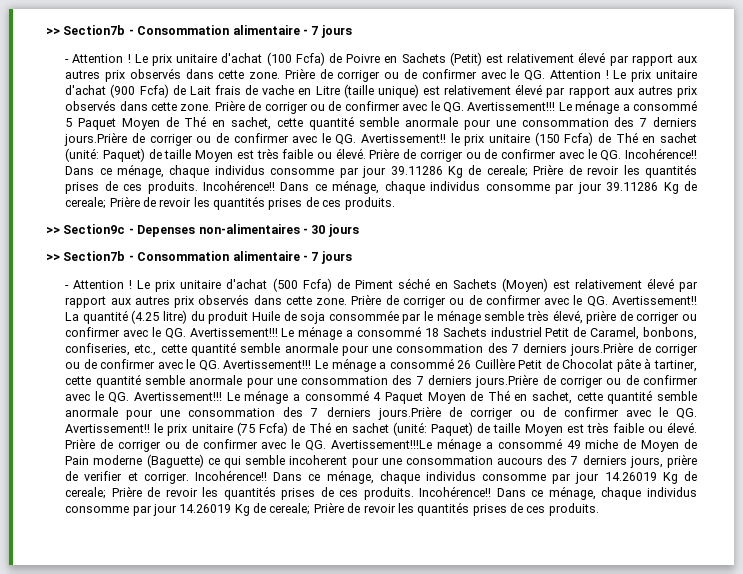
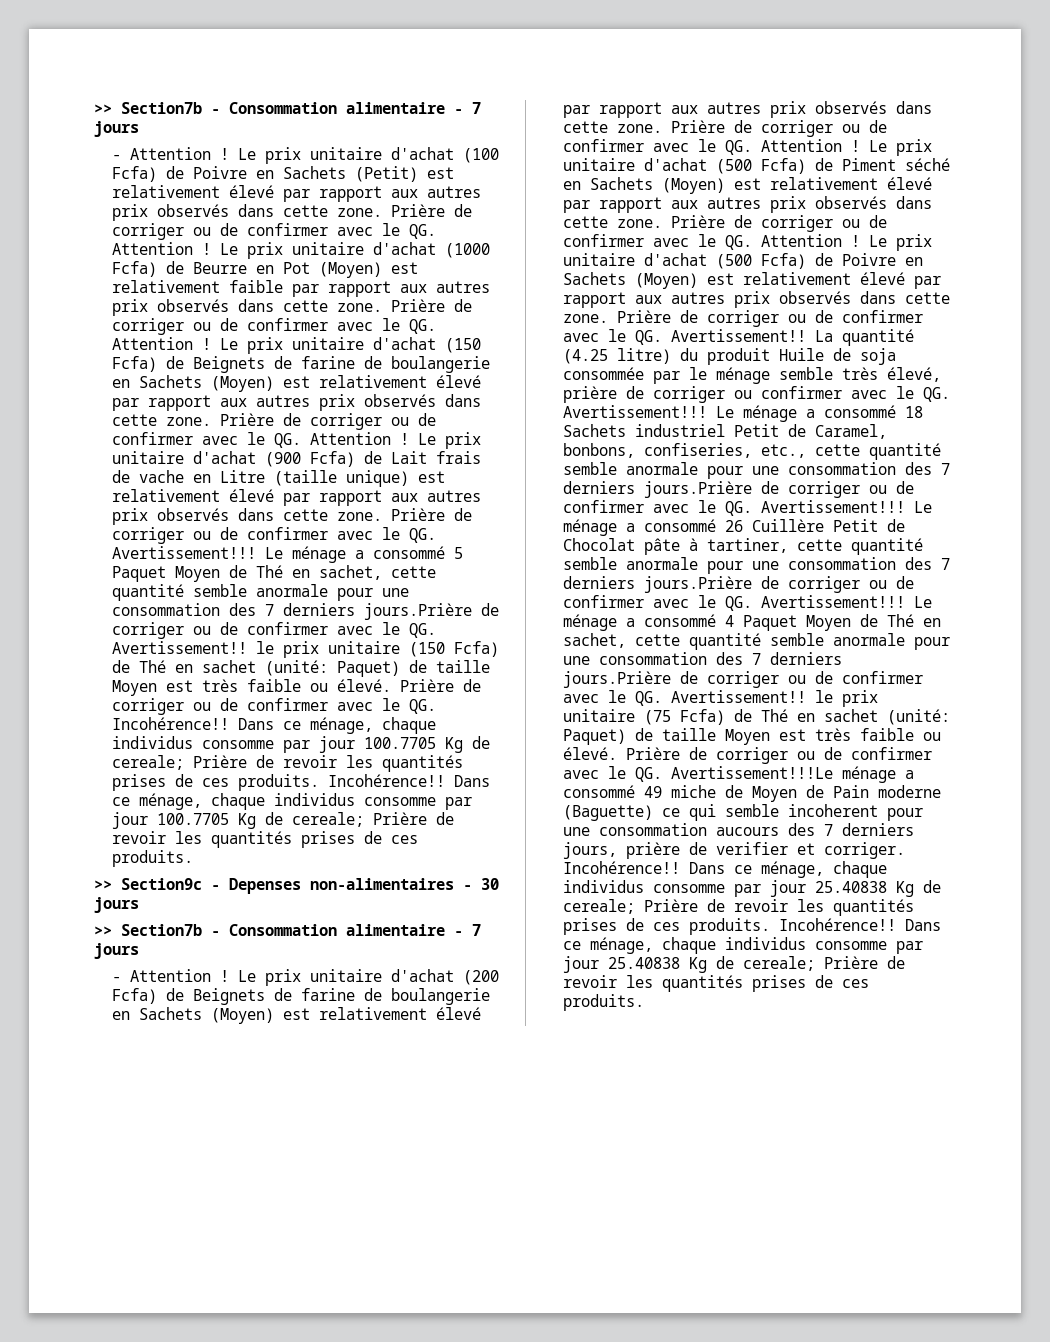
- Le prix unitaire d'achat (900 Fcfa) de Lait frais de vache en Litre (taille unique) est relativement élevé par rapport aux autres prix observés dans cette zone.
+ Le prix unitaire d'achat (1000 Fcfa) de Beurre en Pot (Moyen) est relativement faible par rapport aux autres prix observés dans cette zone. Prière de corriger ou de confirmer avec le QG. Attention ! Le prix unitaire d'achat (150 Fcfa) de Beignets de farine de boulangerie en Sachets (Moyen) est relativement élevé par rapport aux autres prix observés dans cette zone. Prière de corriger ou de confirmer avec le QG. Attention ! Le prix unitaire d'achat (900 Fcfa) de Lait frais de vache en Litre (taille unique) est relativement élevé par rapport aux autres prix observés dans cette zone.
- Prière de corriger ou de confirmer avec le QG. Incohérence!! Dans ce ménage, chaque individus consomme par jour 39.11286 Kg de cereale; Prière de revoir les quantités prises de ces produits. Incohérence!! Dans ce ménage, chaque individus consomme par jour 39.11286 Kg de cereale; Prière de revoir les quantités prises de ces produits.
+ Prière de corriger ou de confirmer avec le QG. Incohérence!! Dans ce ménage, chaque individus consomme par jour 100.7705 Kg de cereale; Prière de revoir les quantités prises de ces produits. Incohérence!! Dans ce ménage, chaque individus consomme par jour 100.7705 Kg de cereale; Prière de revoir les quantités prises de ces produits.
- Le prix unitaire d'achat (500 Fcfa) de Piment séché en Sachets (Moyen) est relativement élevé par rapport aux autres prix observés dans cette zone.
+ Le prix unitaire d'achat (200 Fcfa) de Beignets de farine de boulangerie en Sachets (Moyen) est relativement élevé par rapport aux autres prix observés dans cette zone. Prière de corriger ou de confirmer avec le QG. Attention ! Le prix unitaire d'achat (500 Fcfa) de Piment séché en Sachets (Moyen) est relativement élevé par rapport aux autres prix observés dans cette zone.
- Prière de corriger ou de confirmer avec le QG. Avertissement!!
+ Prière de corriger ou de confirmer avec le QG. Attention ! Le prix unitaire d'achat (500 Fcfa) de Poivre en Sachets (Moyen) est relativement élevé par rapport aux autres prix observés dans cette zone. Prière de corriger ou de confirmer avec le QG. Avertissement!!
- Prière de corriger ou de confirmer avec le QG. Avertissement!!!Le ménage a consommé 49 miche de Moyen de Pain moderne (Baguette) ce qui semble incoherent pour une consommation aucours des 7 derniers jours, prière de verifier et corriger. Incohérence!! Dans ce ménage, chaque individus consomme par jour 14.26019 Kg de cereale; Prière de revoir les quantités prises de ces produits. Incohérence!! Dans ce ménage, chaque individus consomme par jour 14.26019 Kg de cereale; Prière de revoir les quantités prises de ces produits.
+ Prière de corriger ou de confirmer avec le QG. Avertissement!!!Le ménage a consommé 49 miche de Moyen de Pain moderne (Baguette) ce qui semble incoherent pour une consommation aucours des 7 derniers jours, prière de verifier et corriger. Incohérence!! Dans ce ménage, chaque individus consomme par jour 25.40838 Kg de cereale; Prière de revoir les quantités prises de ces produits. Incohérence!! Dans ce ménage, chaque individus consomme par jour 25.40838 Kg de cereale; Prière de revoir les quantités prises de ces produits.

